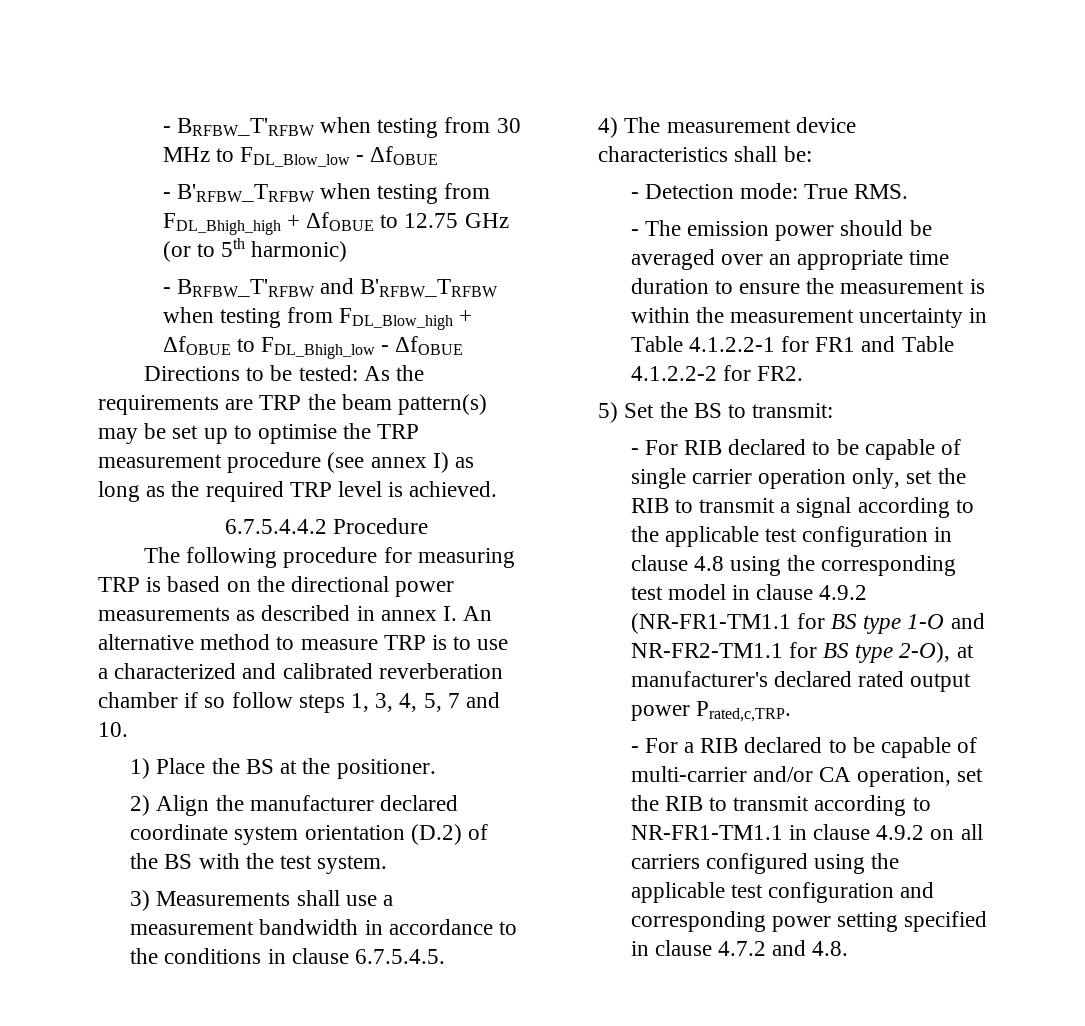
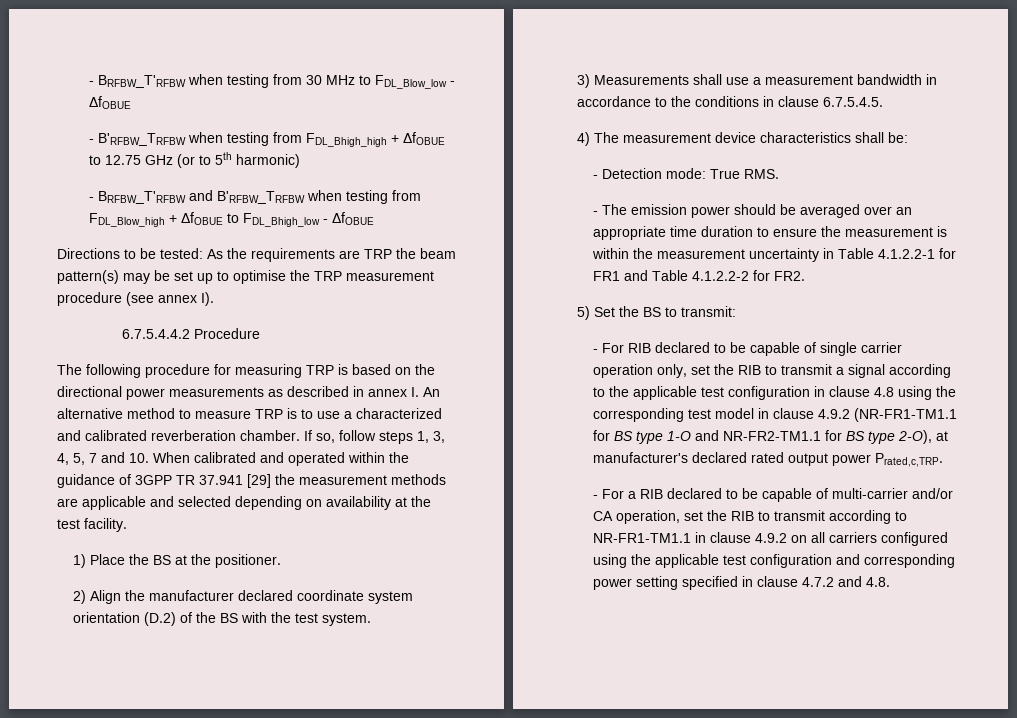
- Directions to be tested: As the requirements are TRP the beam pattern(s) may be set up to optimise the TRP measurement procedure (see annex I) as long as the required TRP level is achieved.
+ Directions to be tested: As the requirements are TRP the beam pattern(s) may be set up to optimise the TRP measurement procedure (see annex I).
- The following procedure for measuring TRP is based on the directional power measurements as described in annex I. An alternative method to measure TRP is to use a characterized and calibrated reverberation chamber if so follow steps 1, 3, 4, 5, 7 and 10.
+ The following procedure for measuring TRP is based on the directional power measurements as described in annex I. An alternative method to measure TRP is to use a characterized and calibrated reverberation chamber. If so, follow steps 1, 3, 4, 5, 7 and 10. When calibrated and operated within the guidance of 3GPP TR 37.941 [29] the measurement methods are applicable and selected depending on availability at the test facility.

